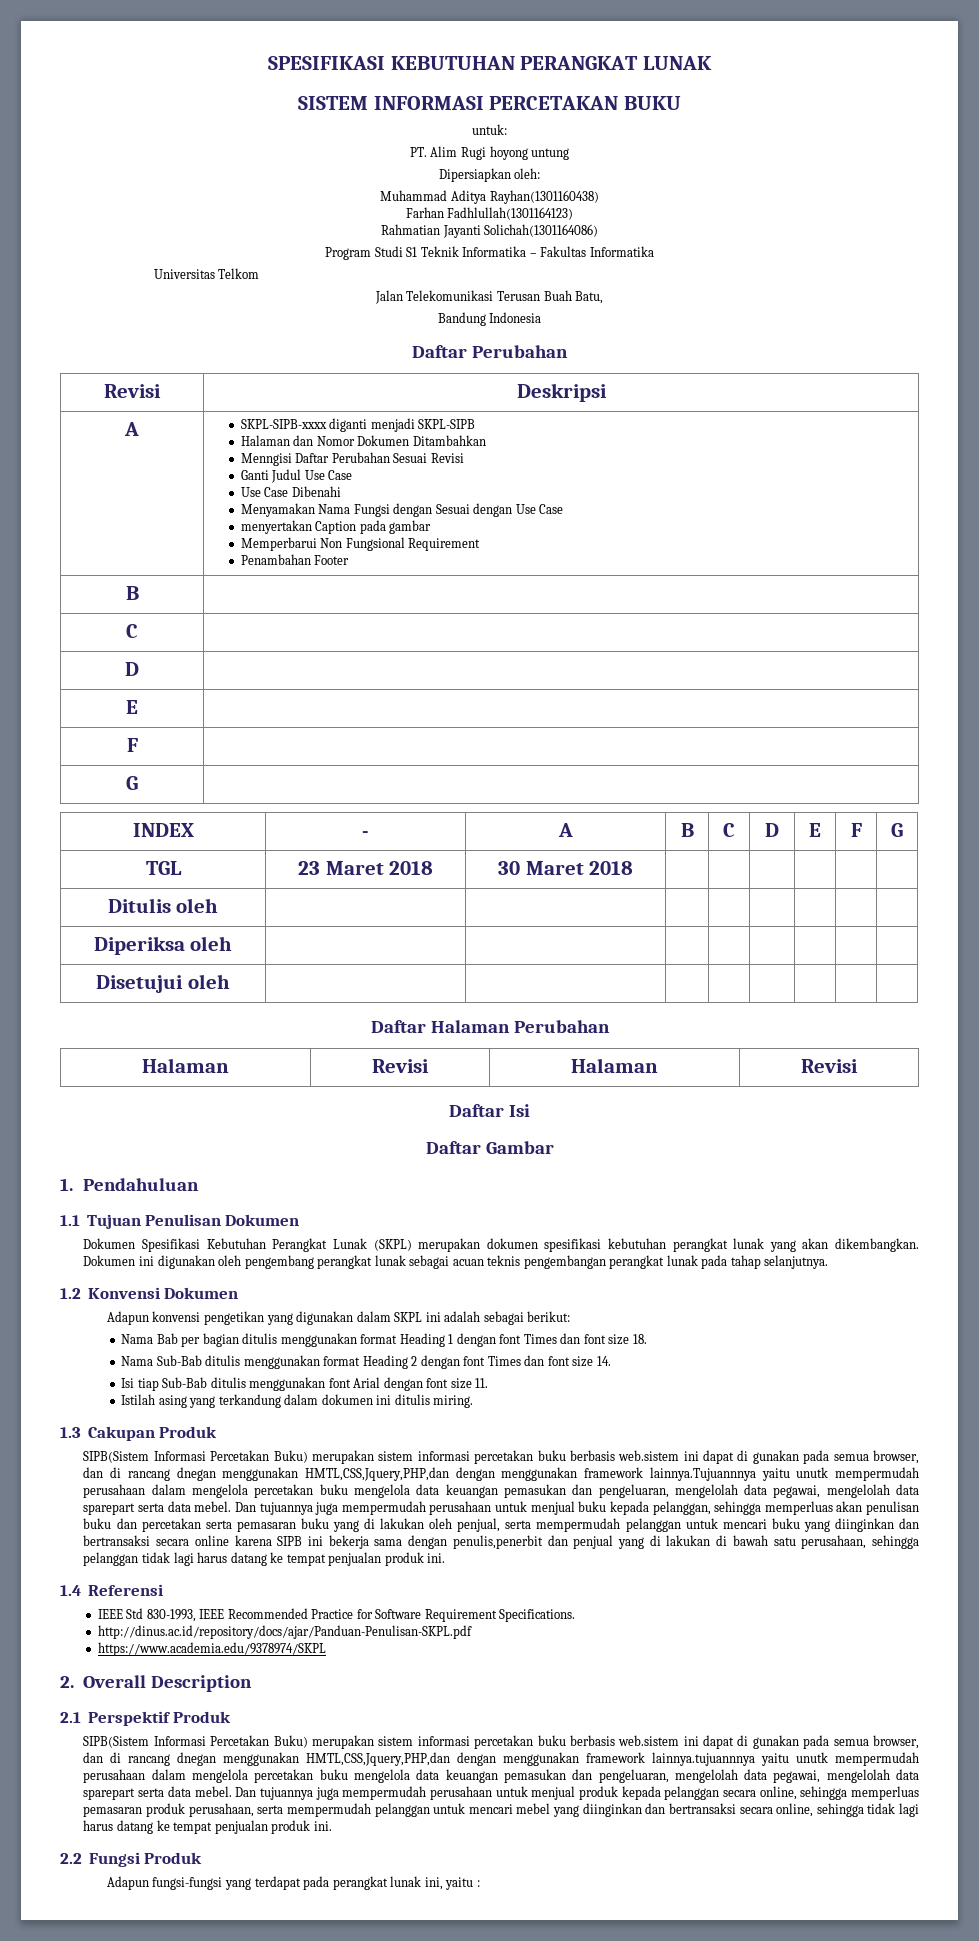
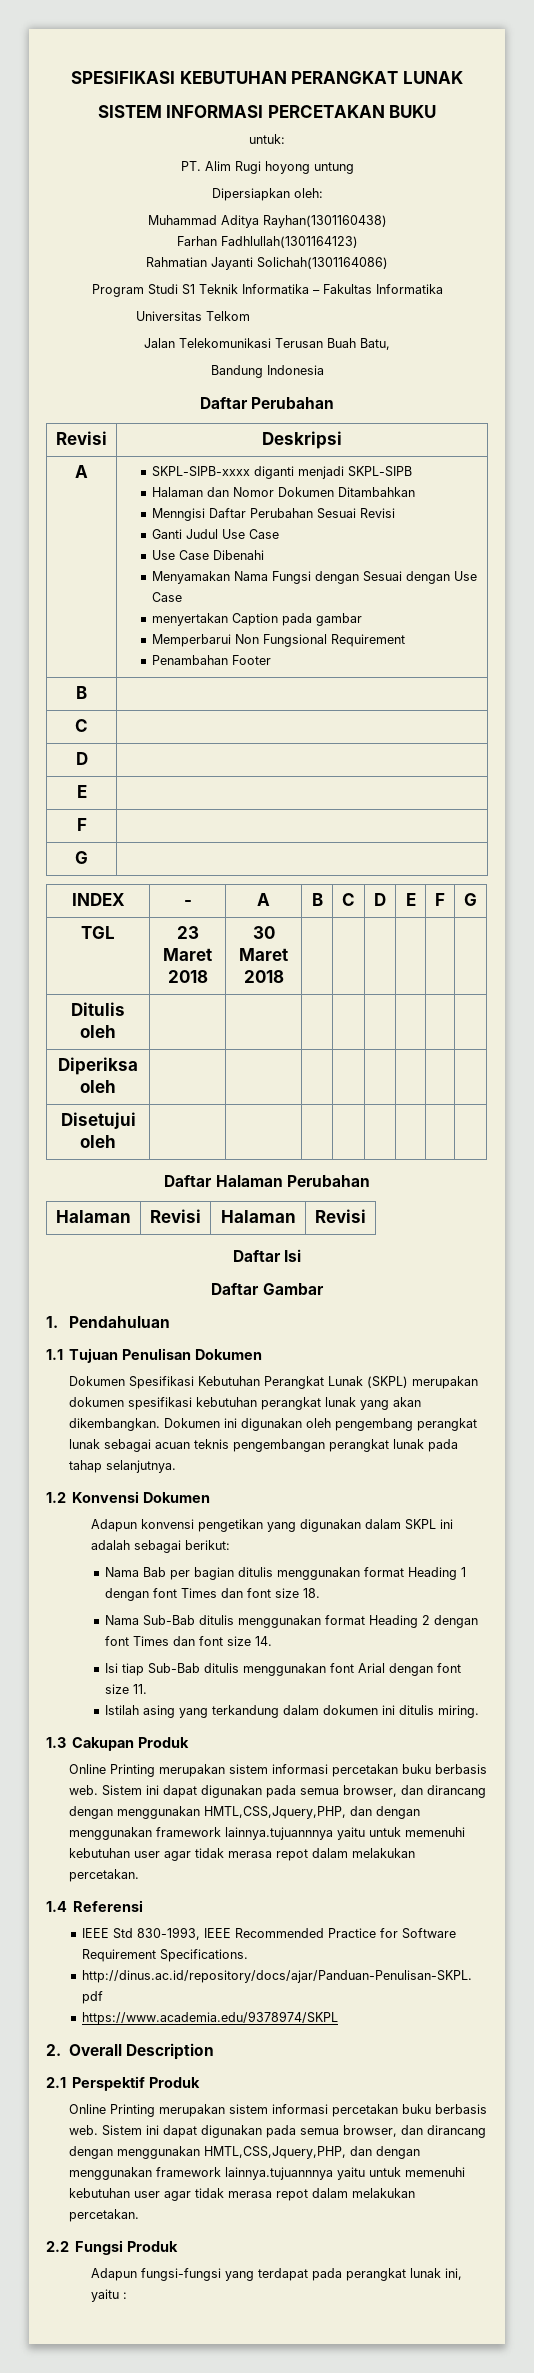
  1.3 Cakupan Produk
- SIPB(Sistem Informasi Percetakan Buku) merupakan sistem informasi percetakan buku berbasis web.sistem ini dapat di gunakan pada semua browser, dan di rancang dnegan menggunakan HMTL,CSS,Jquery,PHP,dan dengan menggunakan framework lainnya.Tujuannnya yaitu unutk mempermudah perusahaan dalam mengelola percetakan buku mengelola data keuangan pemasukan dan pengeluaran, mengelolah data pegawai, mengelolah data sparepart serta data mebel. Dan tujuannya juga mempermudah perusahaan untuk menjual buku kepada pelanggan, sehingga memperluas akan penulisan buku dan percetakan serta pemasaran buku yang di lakukan oleh penjual, serta mempermudah pelanggan untuk mencari buku yang diinginkan dan bertransaksi secara online karena SIPB ini bekerja sama dengan penulis,penerbit dan penjual yang di lakukan di bawah satu perusahaan, sehingga pelanggan tidak lagi harus datang ke tempat penjualan produk ini.
+ Online Printing merupakan sistem informasi percetakan buku berbasis web. Sistem ini dapat digunakan pada semua browser, dan dirancang dengan menggunakan HMTL,CSS,Jquery,PHP, dan dengan menggunakan framework lainnya.tujuannnya yaitu untuk memenuhi kebutuhan user agar tidak merasa repot dalam melakukan percetakan.
  2.1 Perspektif Produk
- SIPB(Sistem Informasi Percetakan Buku) merupakan sistem informasi percetakan buku berbasis web.sistem ini dapat di gunakan pada semua browser, dan di rancang dnegan menggunakan HMTL,CSS,Jquery,PHP,dan dengan menggunakan framework lainnya.tujuannnya yaitu unutk mempermudah perusahaan dalam mengelola percetakan buku mengelola data keuangan pemasukan dan pengeluaran, mengelolah data pegawai, mengelolah data sparepart serta data mebel. Dan tujuannya juga mempermudah perusahaan untuk menjual produk kepada pelanggan secara online, sehingga memperluas pemasaran produk perusahaan, serta mempermudah pelanggan untuk mencari mebel yang diinginkan dan bertransaksi secara online, sehingga tidak lagi harus datang ke tempat penjualan produk ini.
+ Online Printing merupakan sistem informasi percetakan buku berbasis web. Sistem ini dapat digunakan pada semua browser, dan dirancang dengan menggunakan HMTL,CSS,Jquery,PHP, dan dengan menggunakan framework lainnya.tujuannnya yaitu untuk memenuhi kebutuhan user agar tidak merasa repot dalam melakukan percetakan.

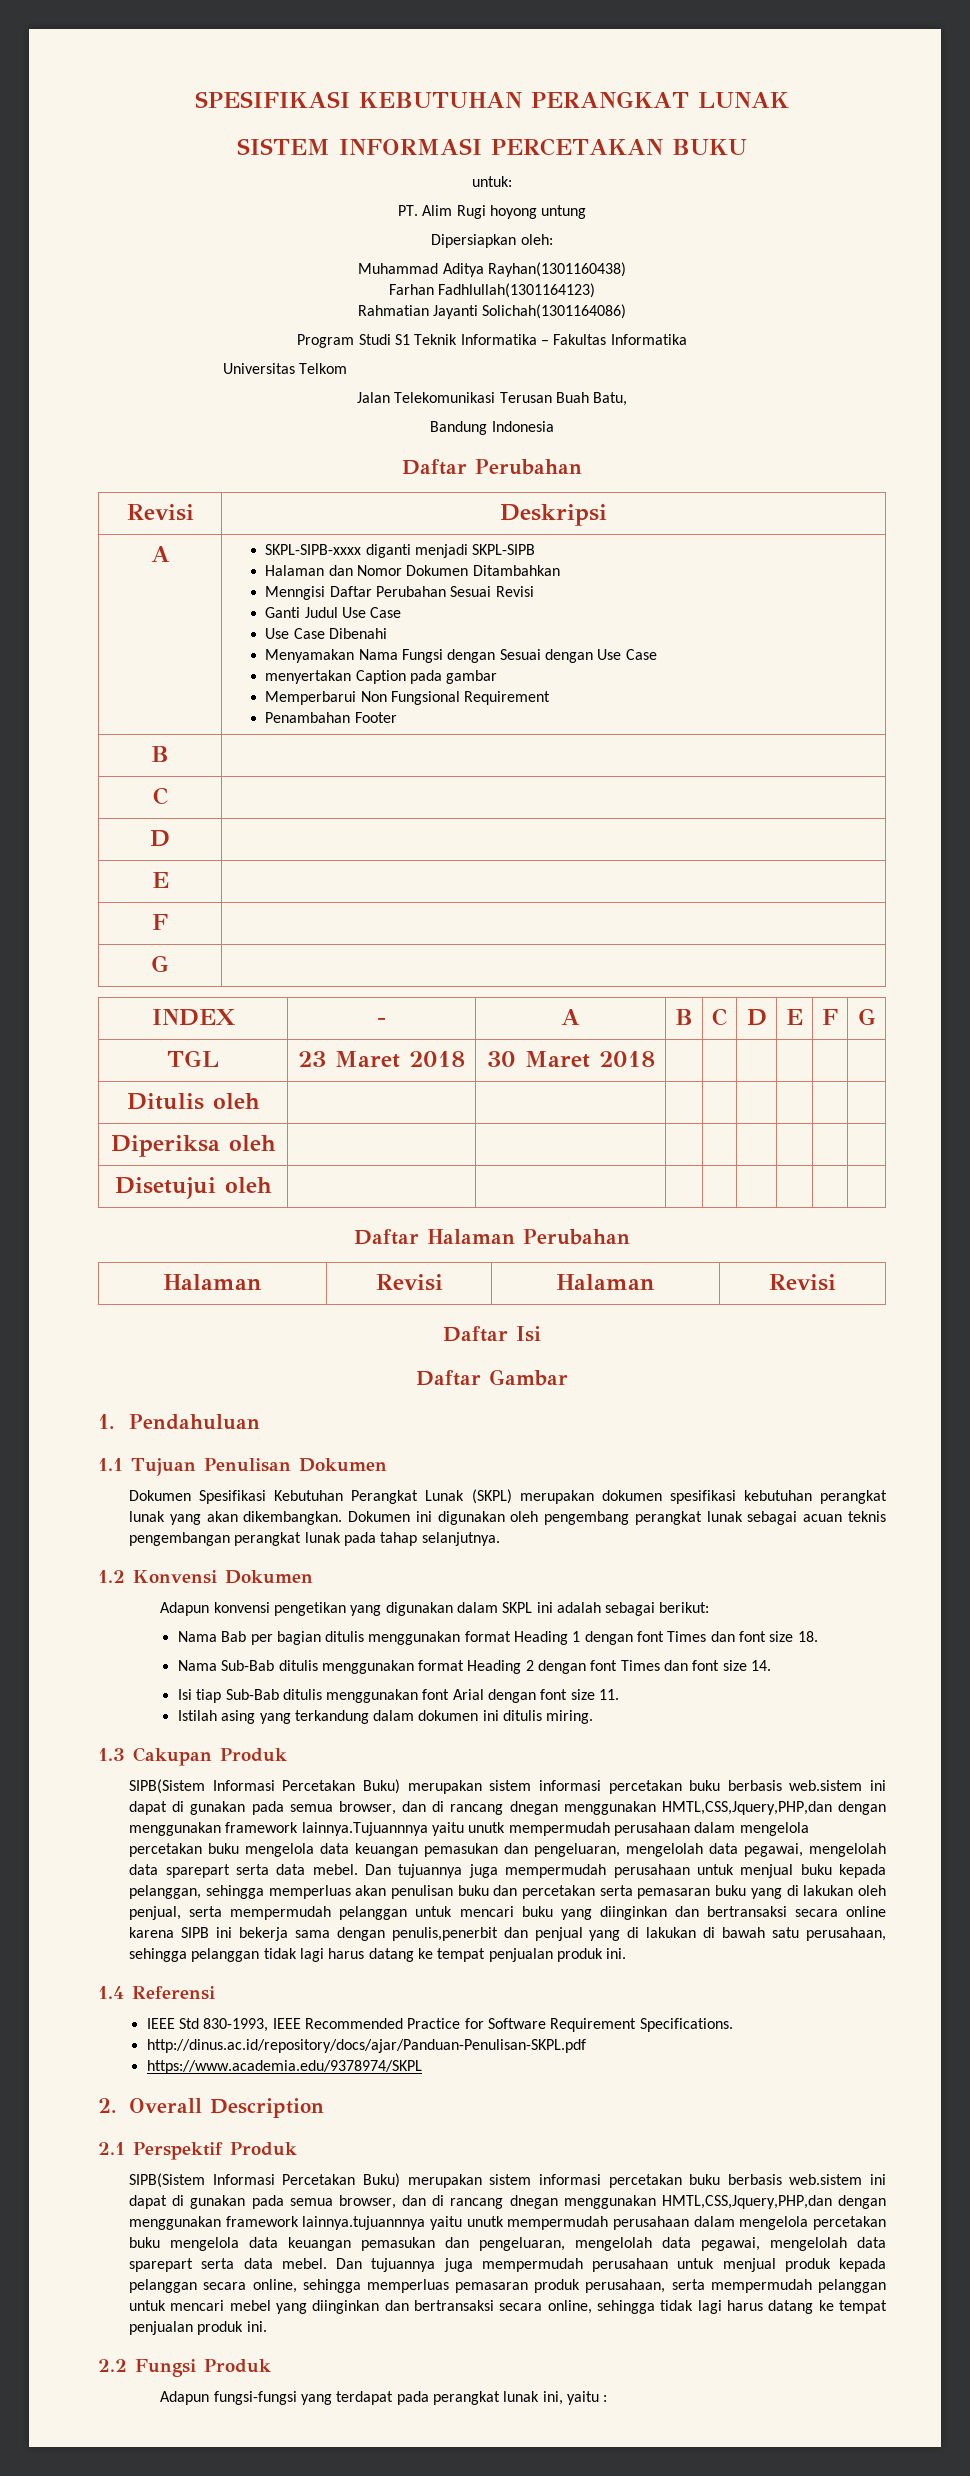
  1.3 Cakupan Produk
- Online Printing merupakan sistem informasi percetakan buku berbasis web. Sistem ini dapat digunakan pada semua browser, dan dirancang dengan menggunakan HMTL,CSS,Jquery,PHP, dan dengan menggunakan framework lainnya.tujuannnya yaitu untuk memenuhi kebutuhan user agar tidak merasa repot dalam melakukan percetakan.
+ SIPB(Sistem Informasi Percetakan Buku) merupakan sistem informasi percetakan buku berbasis web.sistem ini dapat di gunakan pada semua browser, dan di rancang dnegan menggunakan HMTL,CSS,Jquery,PHP,dan dengan menggunakan framework lainnya.Tujuannnya yaitu unutk mempermudah perusahaan dalam mengelola percetakan buku mengelola data keuangan pemasukan dan pengeluaran, mengelolah data pegawai, mengelolah data sparepart serta data mebel. Dan tujuannya juga mempermudah perusahaan untuk menjual buku kepada pelanggan, sehingga memperluas akan penulisan buku dan percetakan serta pemasaran buku yang di lakukan oleh penjual, serta mempermudah pelanggan untuk mencari buku yang diinginkan dan bertransaksi secara online karena SIPB ini bekerja sama dengan penulis,penerbit dan penjual yang di lakukan di bawah satu perusahaan, sehingga pelanggan tidak lagi harus datang ke tempat penjualan produk ini.
  2.1 Perspektif Produk
- Online Printing merupakan sistem informasi percetakan buku berbasis web. Sistem ini dapat digunakan pada semua browser, dan dirancang dengan menggunakan HMTL,CSS,Jquery,PHP, dan dengan menggunakan framework lainnya.tujuannnya yaitu untuk memenuhi kebutuhan user agar tidak merasa repot dalam melakukan percetakan.
+ SIPB(Sistem Informasi Percetakan Buku) merupakan sistem informasi percetakan buku berbasis web.sistem ini dapat di gunakan pada semua browser, dan di rancang dnegan menggunakan HMTL,CSS,Jquery,PHP,dan dengan menggunakan framework lainnya.tujuannnya yaitu unutk mempermudah perusahaan dalam mengelola percetakan buku mengelola data keuangan pemasukan dan pengeluaran, mengelolah data pegawai, mengelolah data sparepart serta data mebel. Dan tujuannya juga mempermudah perusahaan untuk menjual produk kepada pelanggan secara online, sehingga memperluas pemasaran produk perusahaan, serta mempermudah pelanggan untuk mencari mebel yang diinginkan dan bertransaksi secara online, sehingga tidak lagi harus datang ke tempat penjualan produk ini.

